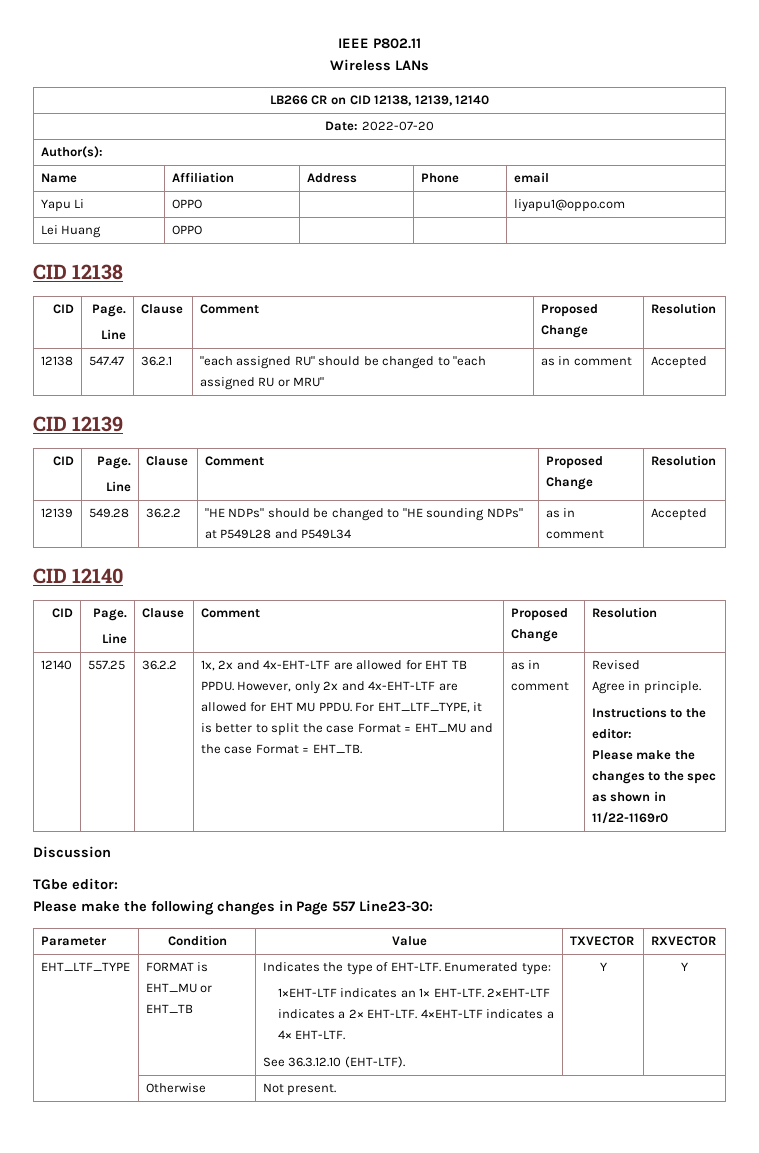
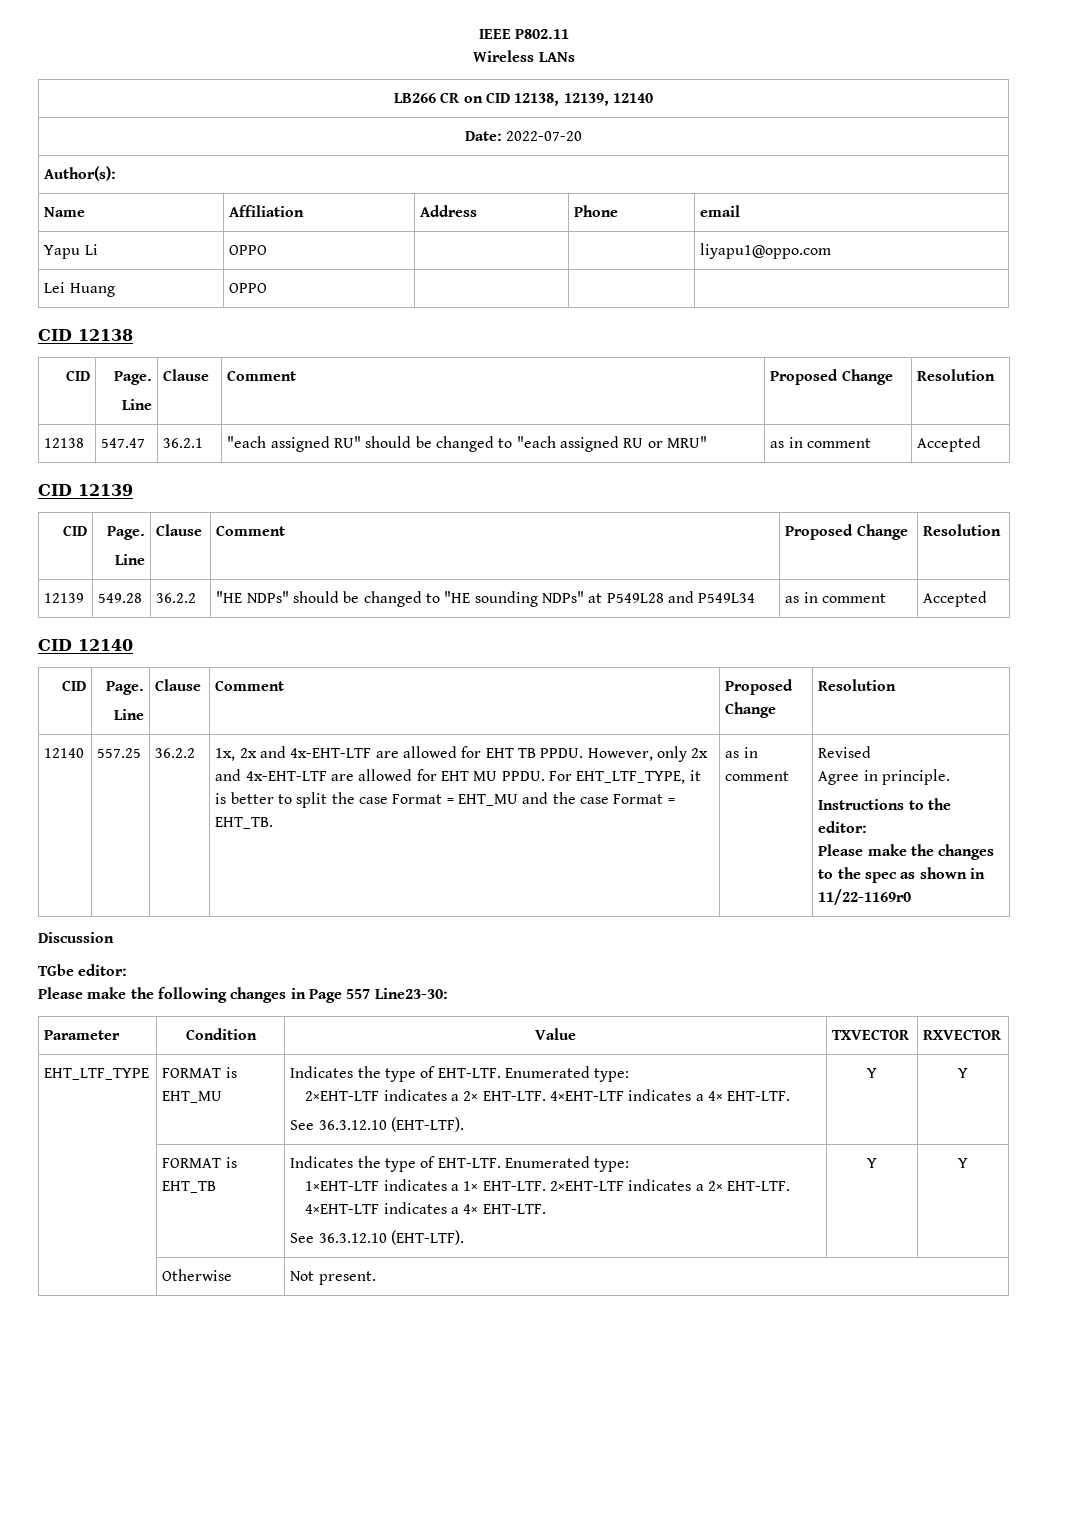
- EHT_LTF_TYPE | FORMAT is EHT_MU or EHT_TB | Indicates the type of EHT-LTF. Enumerated type:
- 1×EHT-LTF indicates an 1× EHT-LTF. 2×EHT-LTF indicates a 2× EHT-LTF. 4×EHT-LTF indicates a 4× EHT-LTF.
+ EHT_LTF_TYPE | FORMAT is EHT_MU | Indicates the type of EHT-LTF. Enumerated type:
+ 2×EHT-LTF indicates a 2× EHT-LTF. 4×EHT-LTF indicates a 4× EHT-LTF.
+ See 36.3.12.10 (EHT-LTF). | Y | Y
+ | FORMAT is EHT_TB | Indicates the type of EHT-LTF. Enumerated type:
+ 1×EHT-LTF indicates a 1× EHT-LTF. 2×EHT-LTF indicates a 2× EHT-LTF. 4×EHT-LTF indicates a 4× EHT-LTF.

